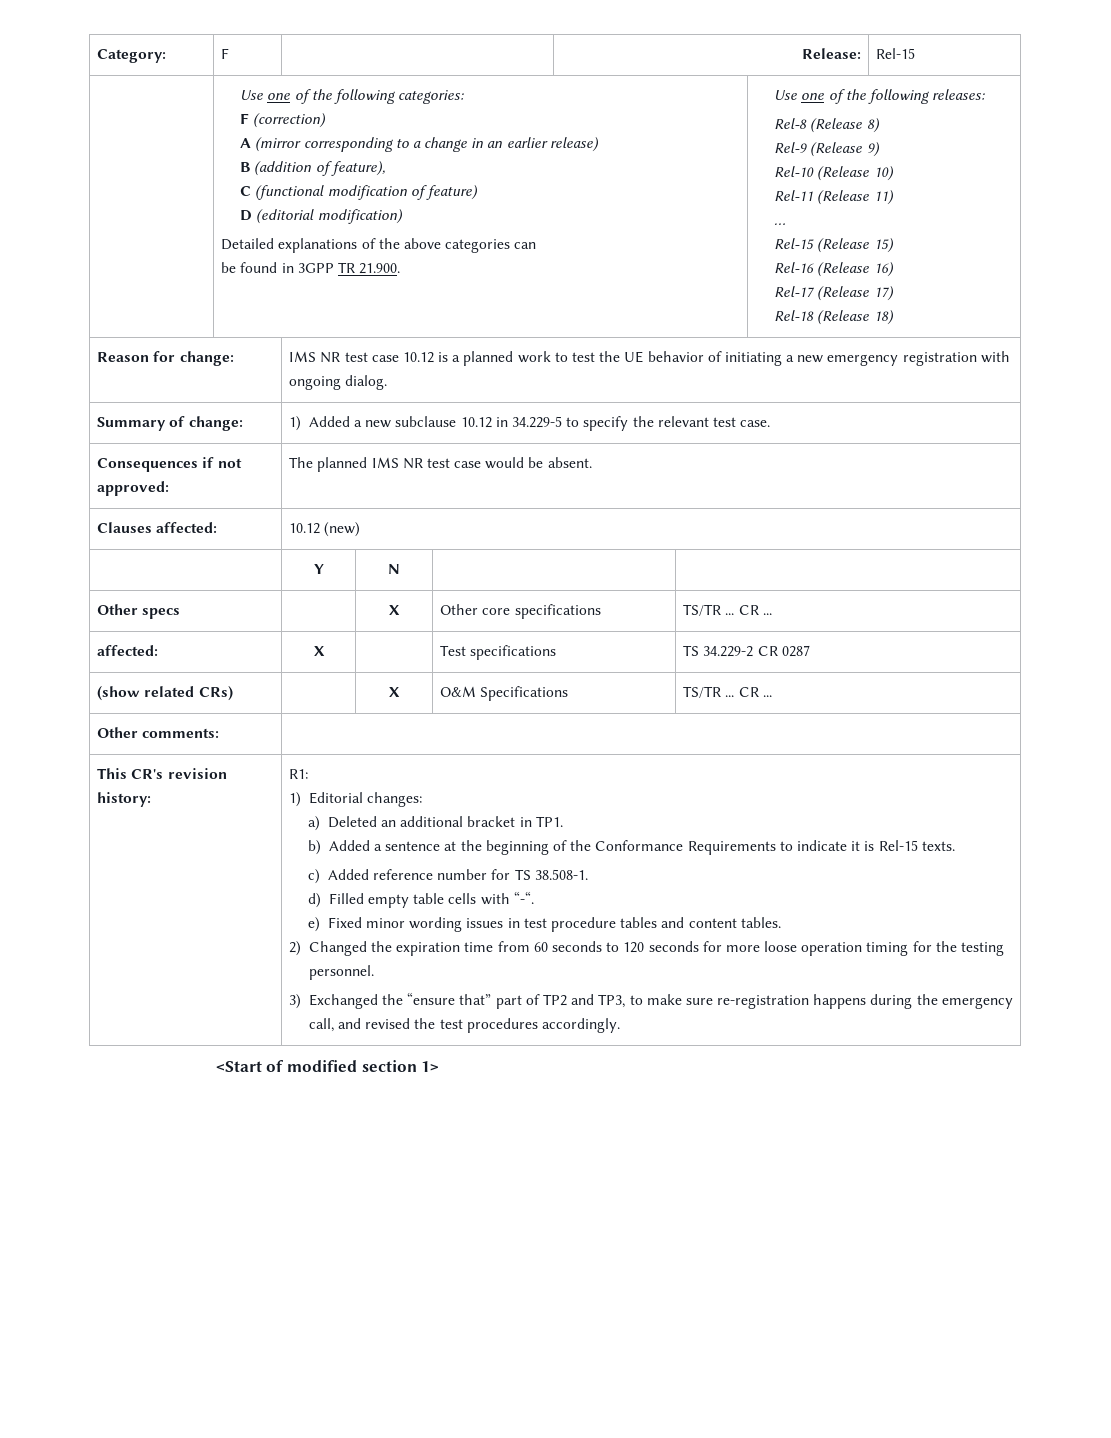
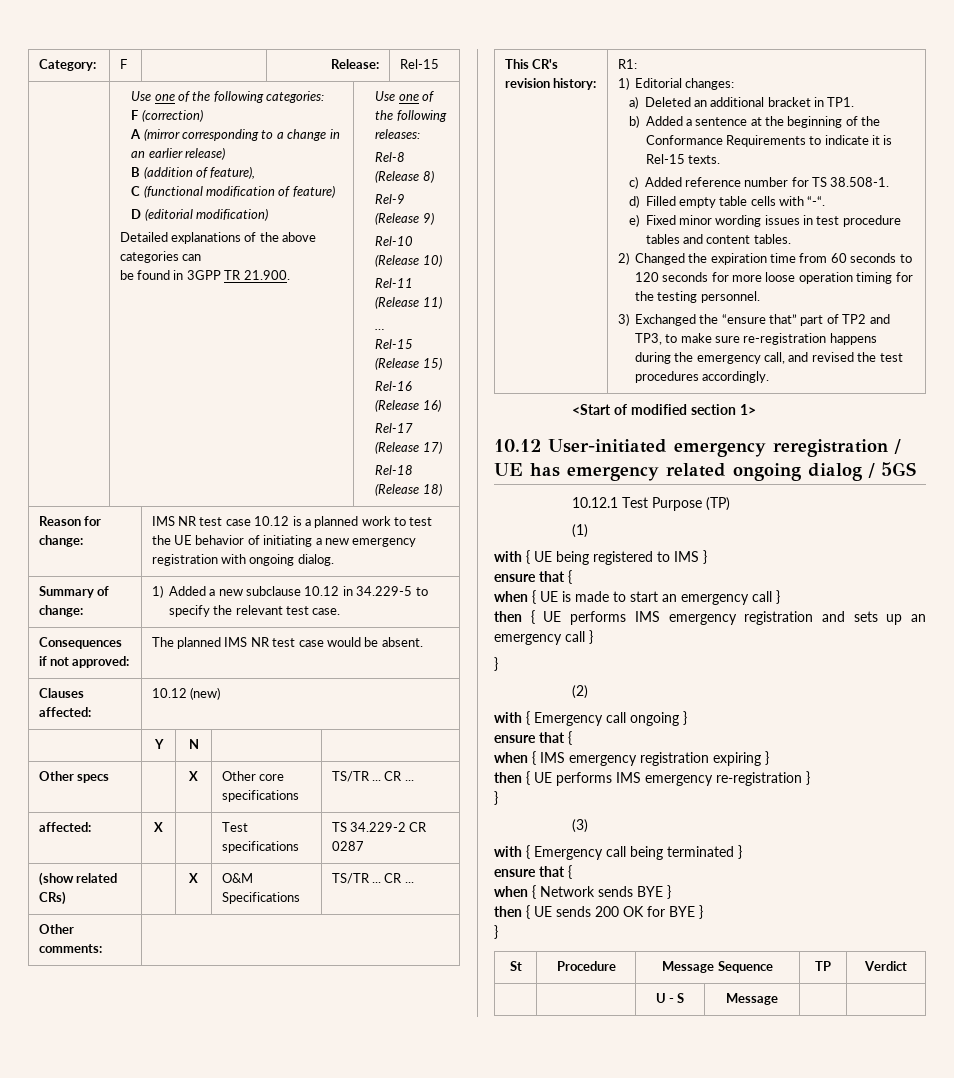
+ 10.12 User-initiated emergency reregistration / UE has emergency related ongoing dialog / 5GS
+ 10.12.1 Test Purpose (TP)
+ (1)
+ with { UE being registered to IMS }
+ ensure that {
+ when { UE is made to start an emergency call }
+ then { UE performs IMS emergency registration and sets up an emergency call }
+ }
+ (2)
+ with { Emergency call ongoing }
+ ensure that {
+ when { IMS emergency registration expiring }
+ then { UE performs IMS emergency re-registration }
+ }
+ (3)
+ with { Emergency call being terminated }
+ ensure that {
+ when { Network sends BYE }
+ then { UE sends 200 OK for BYE }
+ }
+ St | Procedure | Message Sequence | TP | Verdict
+ | | U - S | Message | |

